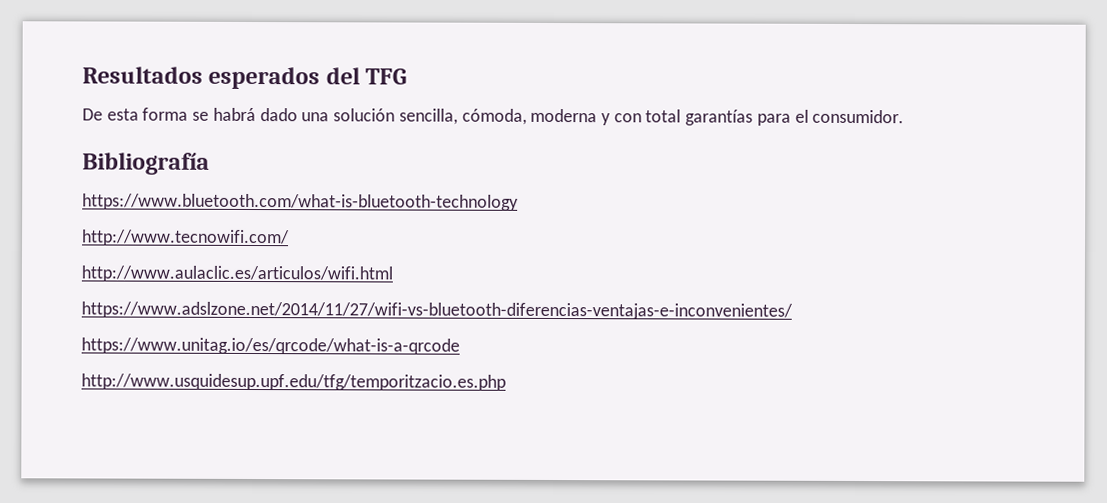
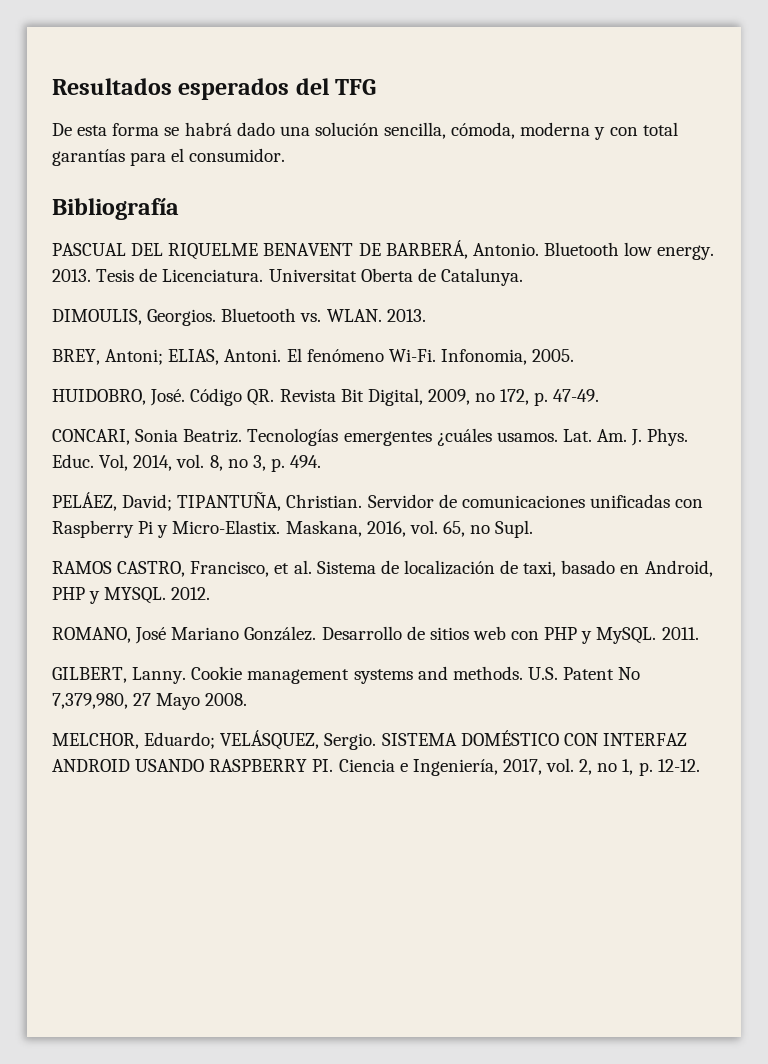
- https://www.bluetooth.com/what-is-bluetooth-technology
- http://www.tecnowifi.com/
- http://www.aulaclic.es/articulos/wifi.html
- https://www.adslzone.net/2014/11/27/wifi-vs-bluetooth-diferencias-ventajas-e-inconvenientes/
- https://www.unitag.io/es/qrcode/what-is-a-qrcode
- http://www.usquidesup.upf.edu/tfg/temporitzacio.es.php
+ PASCUAL DEL RIQUELME BENAVENT DE BARBERÁ, Antonio. Bluetooth low energy. 2013. Tesis de Licenciatura. Universitat Oberta de Catalunya.
+ DIMOULIS, Georgios. Bluetooth vs. WLAN. 2013.
+ BREY, Antoni; ELIAS, Antoni. El fenómeno Wi-Fi. Infonomia, 2005.
+ HUIDOBRO, José. Código QR. Revista Bit Digital, 2009, no 172, p. 47-49.
+ CONCARI, Sonia Beatriz. Tecnologías emergentes ¿cuáles usamos. Lat. Am. J. Phys. Educ. Vol, 2014, vol. 8, no 3, p. 494.
+ PELÁEZ, David; TIPANTUÑA, Christian. Servidor de comunicaciones unificadas con Raspberry Pi y Micro-Elastix. Maskana, 2016, vol. 65, no Supl.
+ RAMOS CASTRO, Francisco, et al. Sistema de localización de taxi, basado en Android, PHP y MYSQL. 2012.
+ ROMANO, José Mariano González. Desarrollo de sitios web con PHP y MySQL. 2011.
+ GILBERT, Lanny. Cookie management systems and methods. U.S. Patent No 7,379,980, 27 Mayo 2008.
+ MELCHOR, Eduardo; VELÁSQUEZ, Sergio. SISTEMA DOMÉSTICO CON INTERFAZ ANDROID USANDO RASPBERRY PI. Ciencia e Ingeniería, 2017, vol. 2, no 1, p. 12-12.

